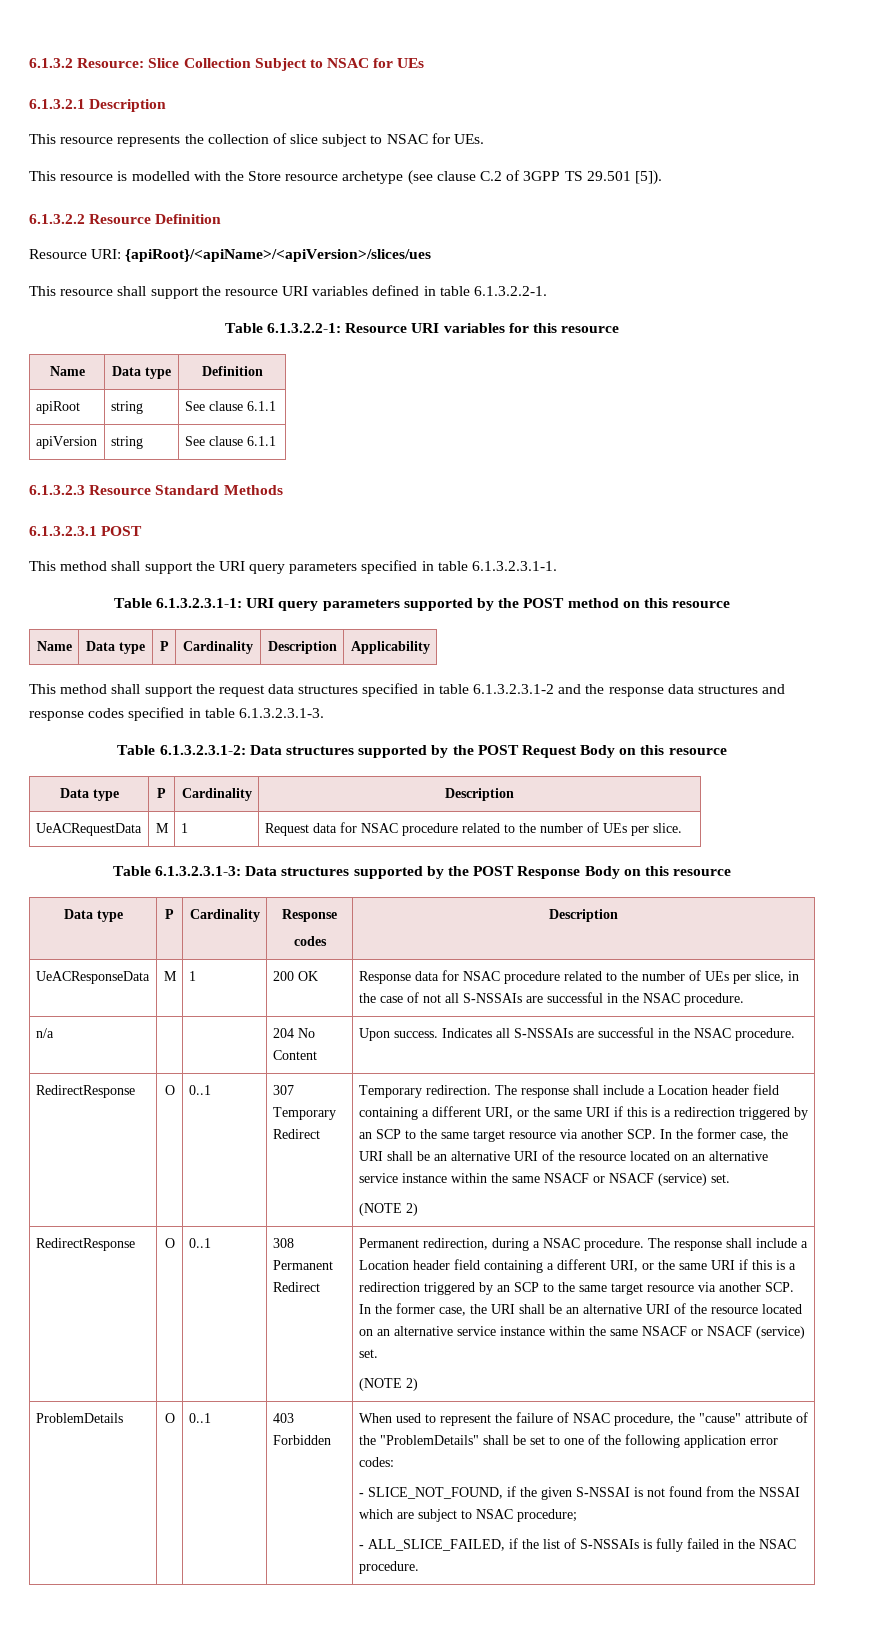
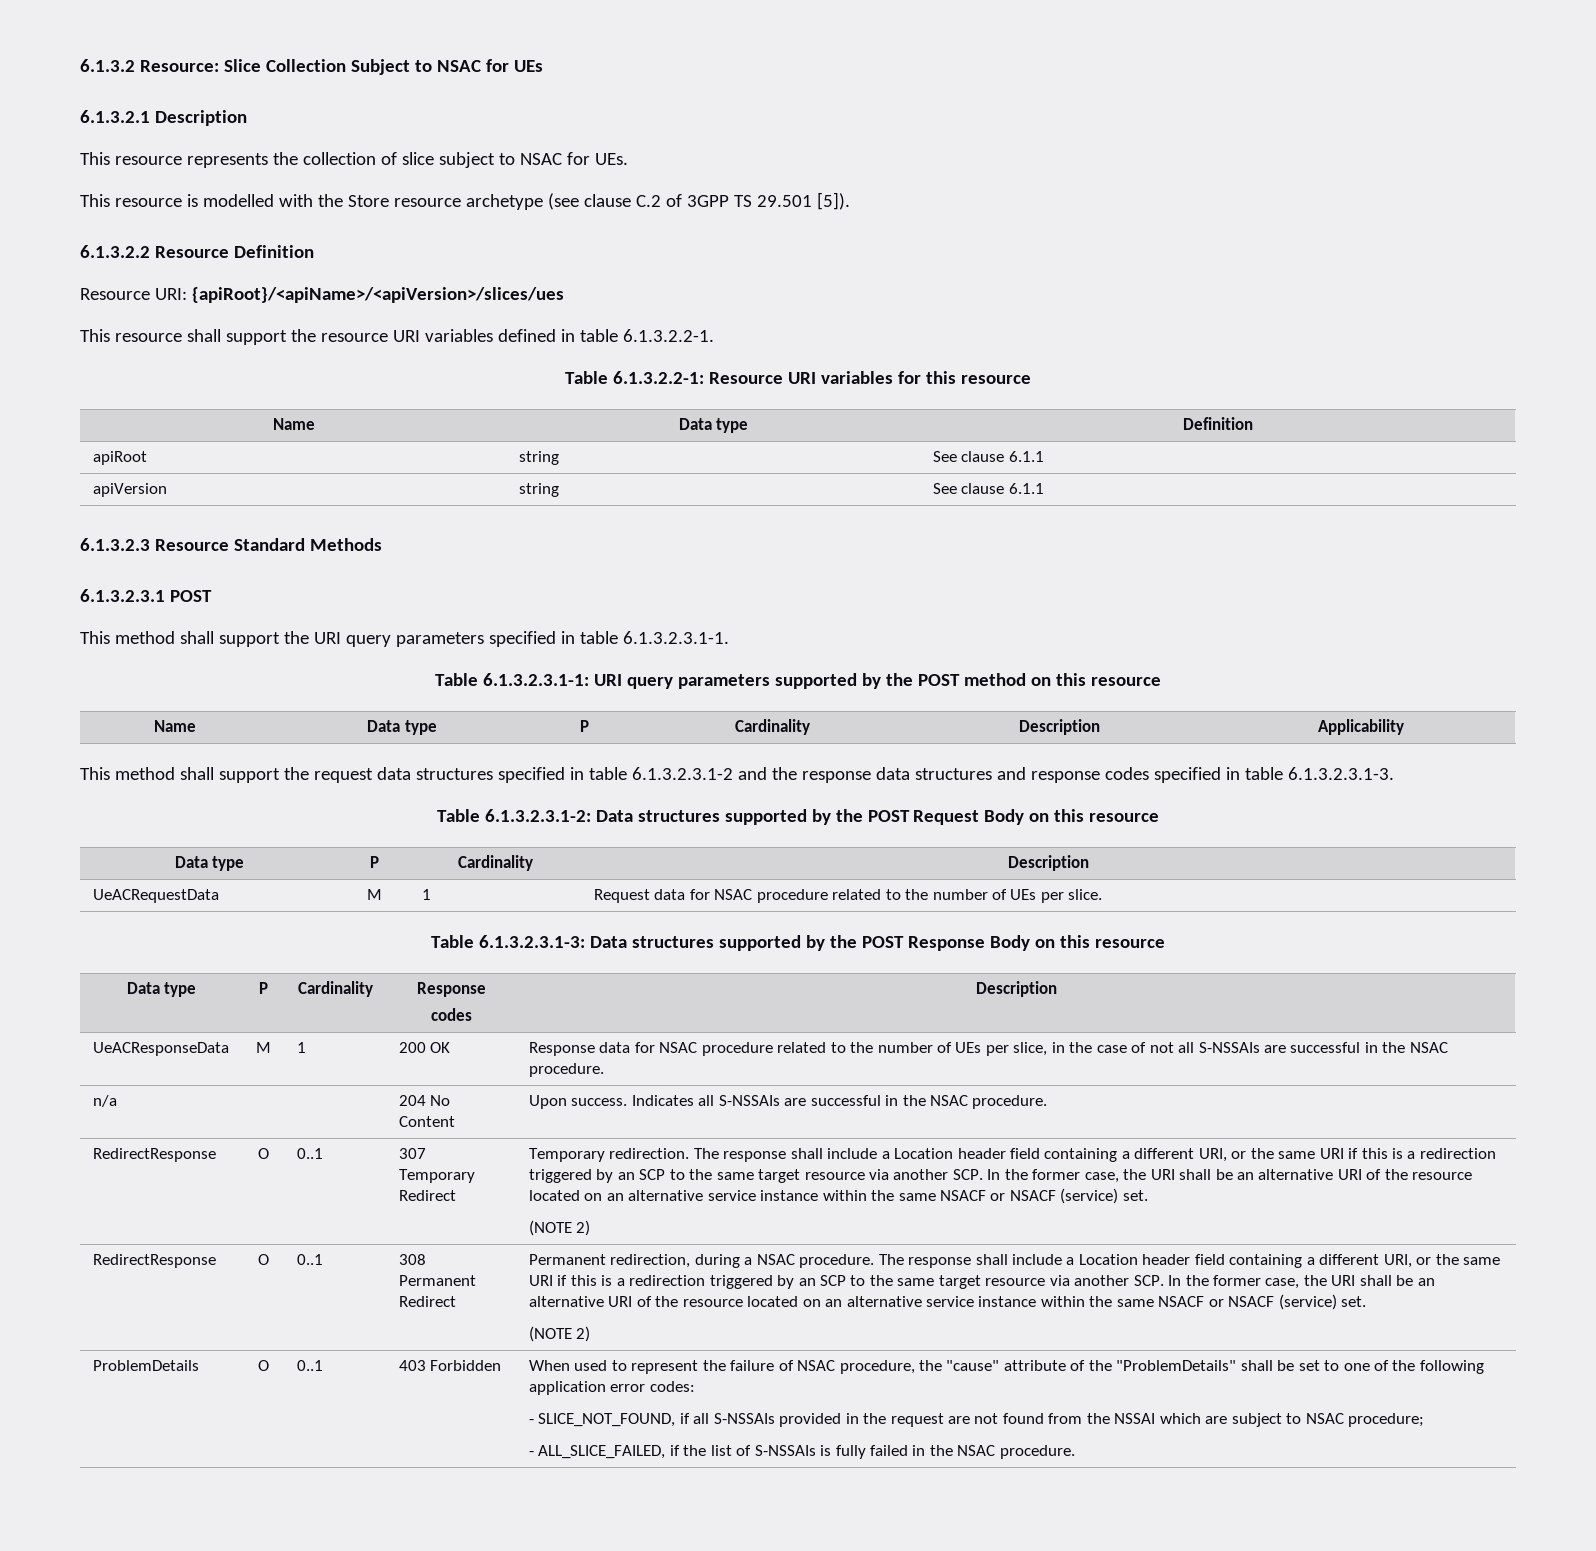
- - SLICE_NOT_FOUND, if the given S-NSSAI is not found from the NSSAI which are subject to NSAC procedure;
+ - SLICE_NOT_FOUND, if all S-NSSAIs provided in the request are not found from the NSSAI which are subject to NSAC procedure;

